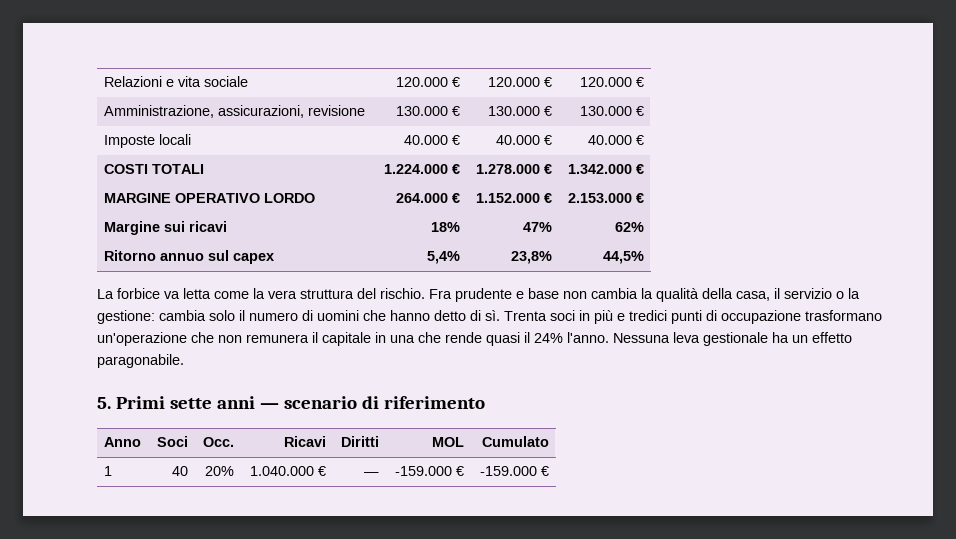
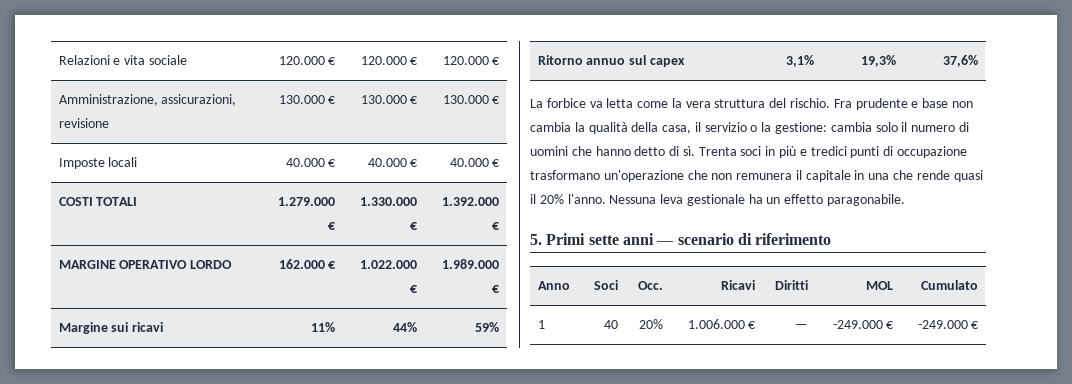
- COSTI TOTALI | 1.224.000 € | 1.278.000 € | 1.342.000 €
+ COSTI TOTALI | 1.279.000 € | 1.330.000 € | 1.392.000 €
- MARGINE OPERATIVO LORDO | 264.000 € | 1.152.000 € | 2.153.000 €
+ MARGINE OPERATIVO LORDO | 162.000 € | 1.022.000 € | 1.989.000 €
- Margine sui ricavi | 18% | 47% | 62%
+ Margine sui ricavi | 11% | 44% | 59%
- Ritorno annuo sul capex | 5,4% | 23,8% | 44,5%
+ Ritorno annuo sul capex | 3,1% | 19,3% | 37,6%
- Trenta soci in più e tredici punti di occupazione trasformano un'operazione che non remunera il capitale in una che rende quasi il 24% l'anno.
+ Trenta soci in più e tredici punti di occupazione trasformano un'operazione che non remunera il capitale in una che rende quasi il 20% l'anno.
- 1 | 40 | 20% | 1.040.000 € | — | -159.000 € | -159.000 €
+ 1 | 40 | 20% | 1.006.000 € | — | -249.000 € | -249.000 €

